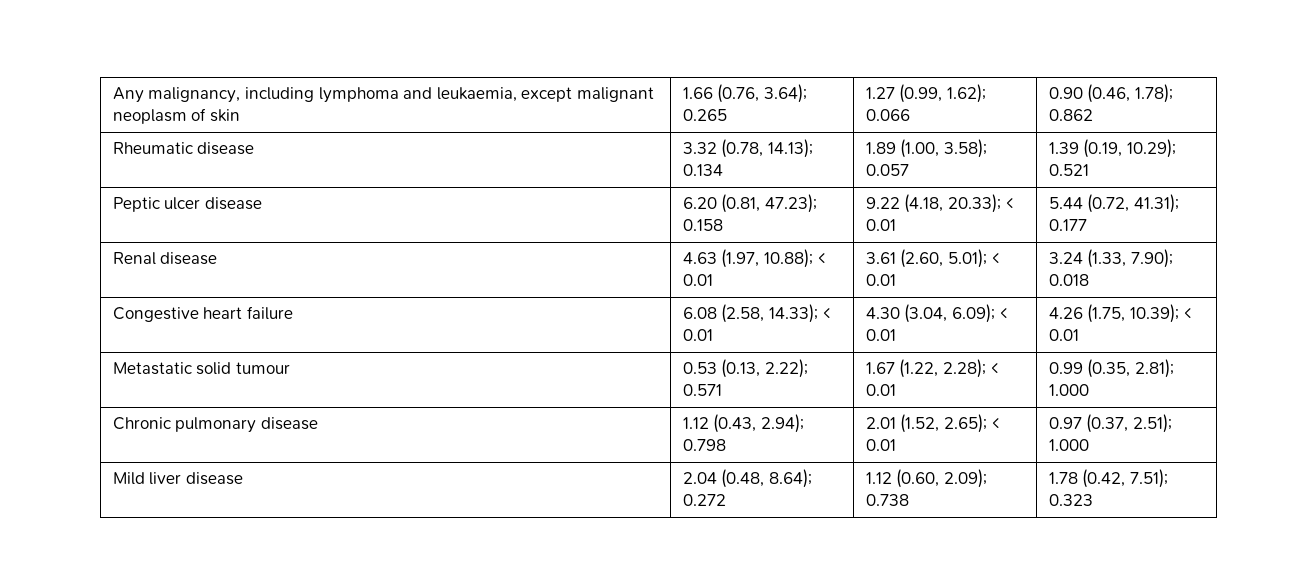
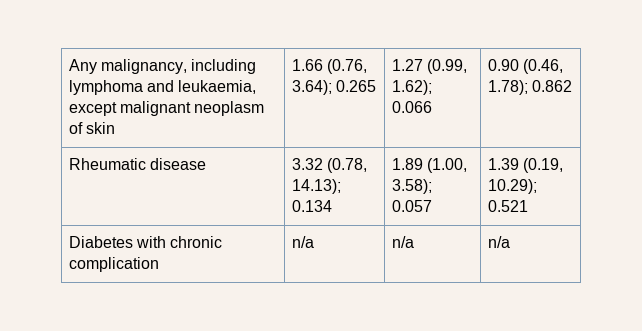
- Peptic ulcer disease | 6.20 (0.81, 47.23); 0.158 | 9.22 (4.18, 20.33); < 0.01 | 5.44 (0.72, 41.31); 0.177
- Renal disease | 4.63 (1.97, 10.88); < 0.01 | 3.61 (2.60, 5.01); < 0.01 | 3.24 (1.33, 7.90); 0.018
- Congestive heart failure | 6.08 (2.58, 14.33); < 0.01 | 4.30 (3.04, 6.09); < 0.01 | 4.26 (1.75, 10.39); < 0.01
- Metastatic solid tumour | 0.53 (0.13, 2.22); 0.571 | 1.67 (1.22, 2.28); < 0.01 | 0.99 (0.35, 2.81); 1.000
- Chronic pulmonary disease | 1.12 (0.43, 2.94); 0.798 | 2.01 (1.52, 2.65); < 0.01 | 0.97 (0.37, 2.51); 1.000
- Mild liver disease | 2.04 (0.48, 8.64); 0.272 | 1.12 (0.60, 2.09); 0.738 | 1.78 (0.42, 7.51); 0.323
+ Diabetes with chronic complication | n/a | n/a | n/a

